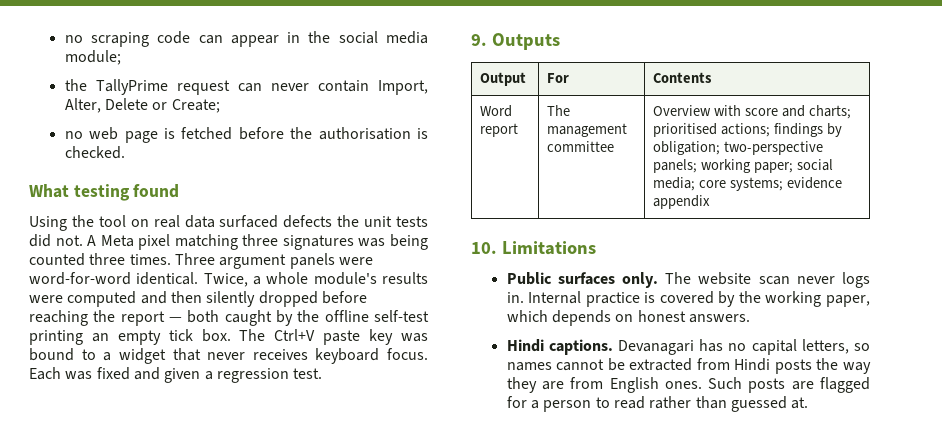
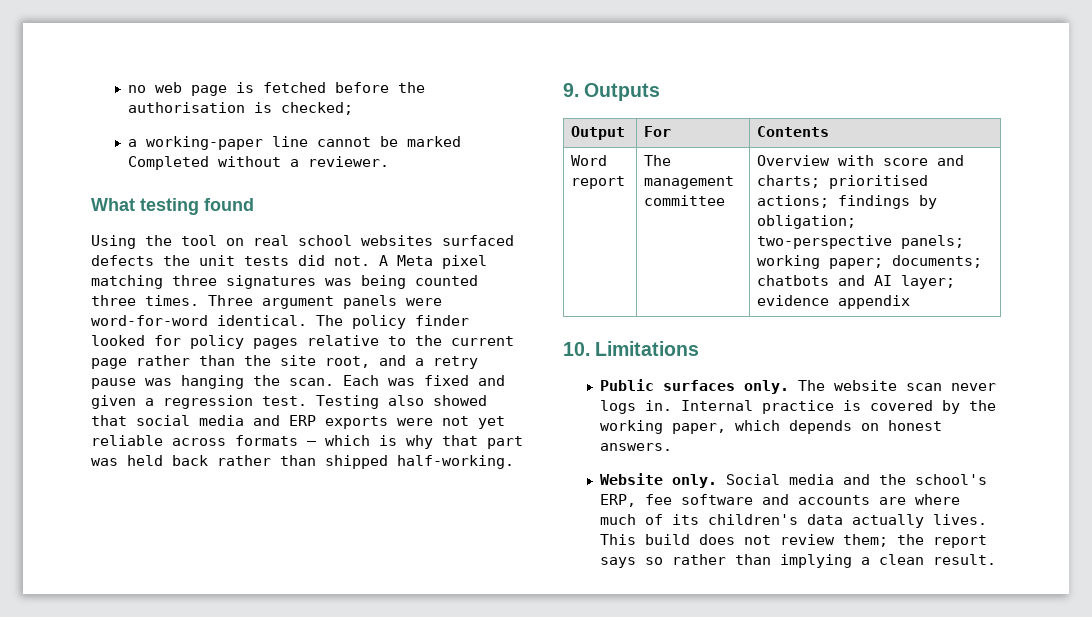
- no scraping code can appear in the social media module;
- the TallyPrime request can never contain Import, Alter, Delete or Create;
- no web page is fetched before the authorisation is checked.
+ no web page is fetched before the authorisation is checked;
+ a working-paper line cannot be marked Completed without a reviewer.
- Using the tool on real data surfaced defects the unit tests did not.
+ Using the tool on real school websites surfaced defects the unit tests did not.
- Twice, a whole module's results were computed and then silently dropped before reaching the report — both caught by the offline self-test printing an empty tick box. The Ctrl+V paste key was bound to a widget that never receives keyboard focus.
+ The policy finder looked for policy pages relative to the current page rather than the site root, and a retry pause was hanging the scan.
+ Testing also showed that social media and ERP exports were not yet reliable across formats — which is why that part was held back rather than shipped half-working.
- Word report | The management committee | Overview with score and charts; prioritised actions; findings by obligation; two-perspective panels; working paper; social media; core systems; evidence appendix
+ Word report | The management committee | Overview with score and charts; prioritised actions; findings by obligation; two-perspective panels; working paper; documents; chatbots and AI layer; evidence appendix
- Hindi captions. Devanagari has no capital letters, so names cannot be extracted from Hindi posts the way they are from English ones. Such posts are flagged for a person to read rather than guessed at.
+ Website only. Social media and the school's ERP, fee software and accounts are where much of its children's data actually lives. This build does not review them; the report says so rather than implying a clean result.

